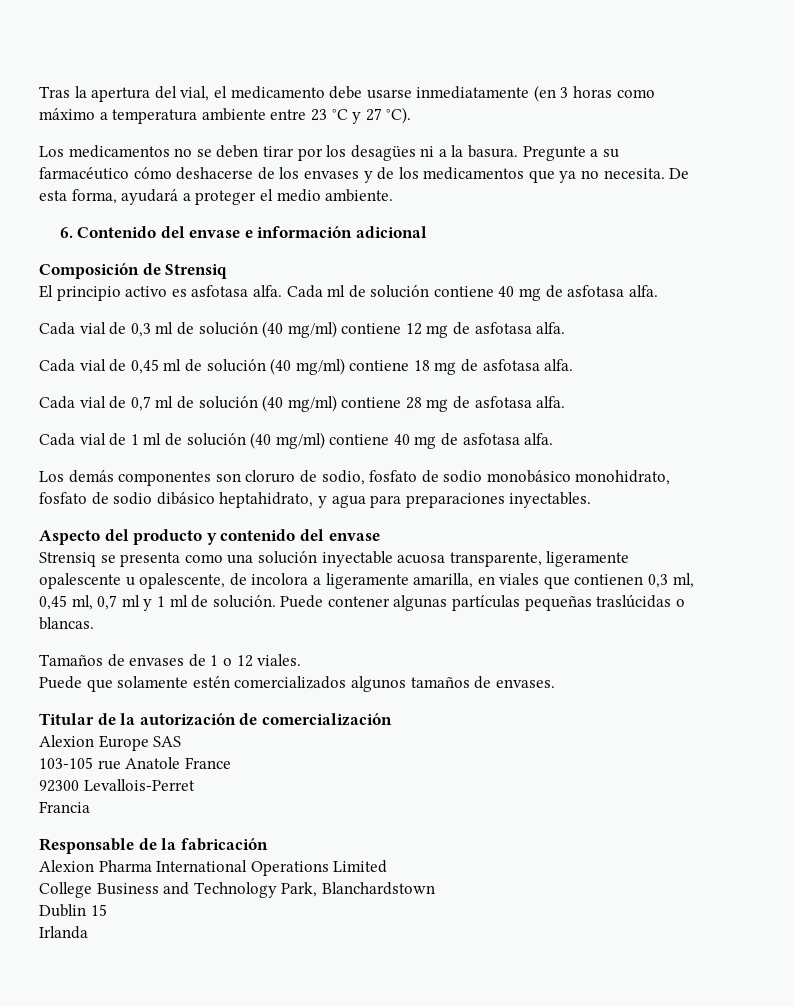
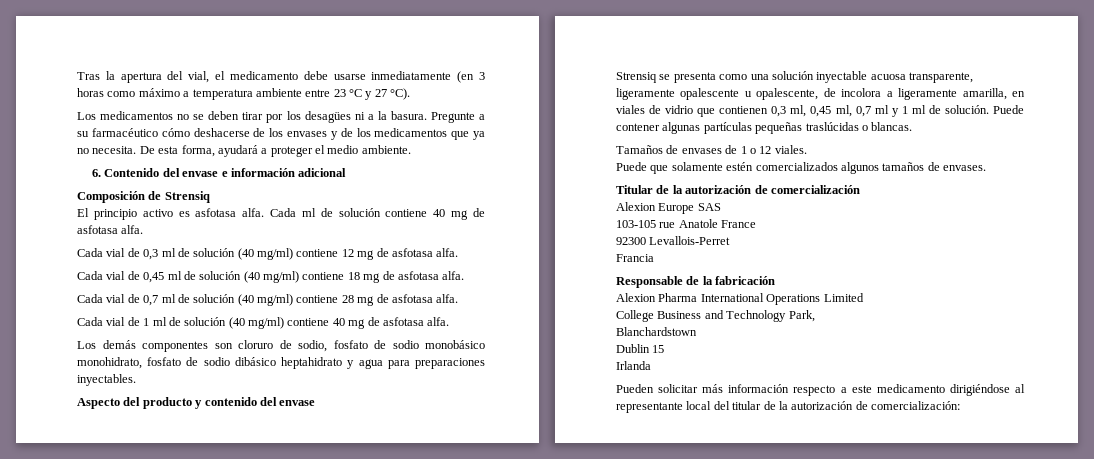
- Los demás componentes son cloruro de sodio, fosfato de sodio monobásico monohidrato, fosfato de sodio dibásico heptahidrato, y agua para preparaciones inyectables.
+ Los demás componentes son cloruro de sodio, fosfato de sodio monobásico monohidrato, fosfato de sodio dibásico heptahidrato y agua para preparaciones inyectables.
- Strensiq se presenta como una solución inyectable acuosa transparente, ligeramente opalescente u opalescente, de incolora a ligeramente amarilla, en viales que contienen 0,3 ml, 0,45 ml, 0,7 ml y 1 ml de solución.
+ Strensiq se presenta como una solución inyectable acuosa transparente, ligeramente opalescente u opalescente, de incolora a ligeramente amarilla, en viales de vidrio que contienen 0,3 ml, 0,45 ml, 0,7 ml y 1 ml de solución.
- College Business and Technology Park, Blanchardstown
+ College Business and Technology Park,
+ Blanchardstown
+ Pueden solicitar más información respecto a este medicamento dirigiéndose al representante local del titular de la autorización de comercialización:

